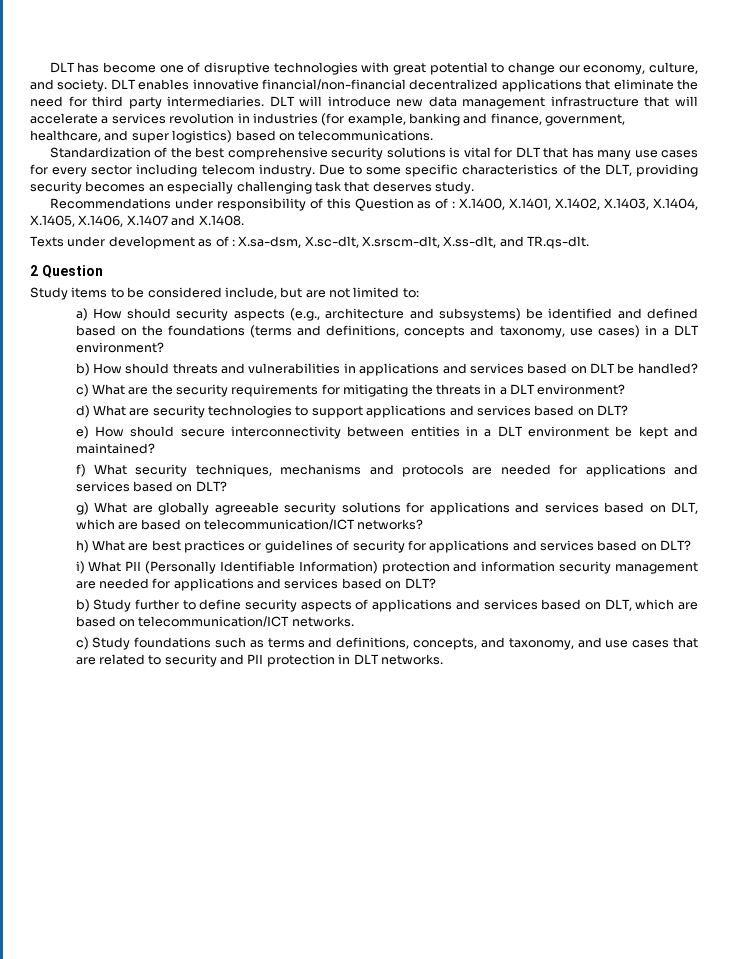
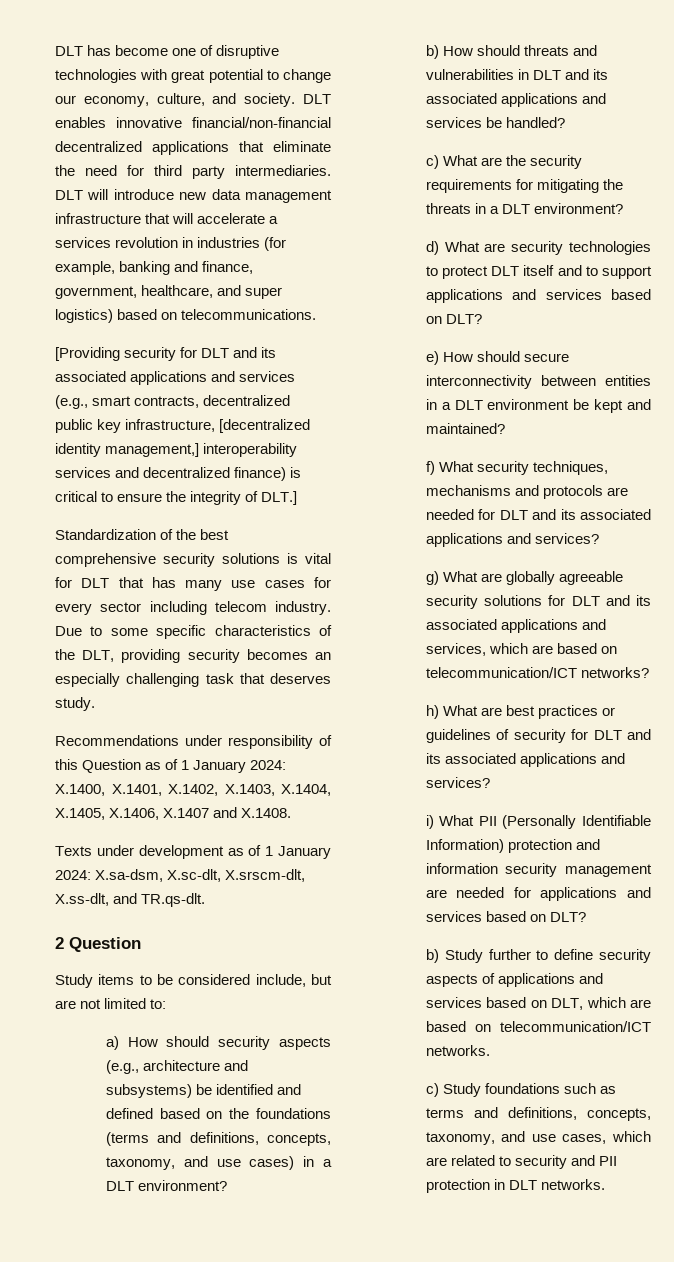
+ [Providing security for DLT and its associated applications and services (e.g., smart contracts, decentralized public key infrastructure, [decentralized identity management,] interoperability services and decentralized finance) is critical to ensure the integrity of DLT.]
- Recommendations under responsibility of this Question as of : X.1400, X.1401, X.1402, X.1403, X.1404, X.1405, X.1406, X.1407 and X.1408.
+ Recommendations under responsibility of this Question as of 1 January 2024: X.1400, X.1401, X.1402, X.1403, X.1404, X.1405, X.1406, X.1407 and X.1408.
- Texts under development as of : X.sa-dsm, X.sc-dlt, X.srscm-dlt, X.ss-dlt, and TR.qs-dlt.
+ Texts under development as of 1 January 2024: X.sa-dsm, X.sc-dlt, X.srscm-dlt, X.ss-dlt, and TR.qs-dlt.
- a) How should security aspects (e.g., architecture and subsystems) be identified and defined based on the foundations (terms and definitions, concepts and taxonomy, use cases) in a DLT environment?
+ a) How should security aspects (e.g., architecture and subsystems) be identified and defined based on the foundations (terms and definitions, concepts, taxonomy, and use cases) in a DLT environment?
- b) How should threats and vulnerabilities in applications and services based on DLT be handled?
+ b) How should threats and vulnerabilities in DLT and its associated applications and services be handled?
- d) What are security technologies to support applications and services based on DLT?
+ d) What are security technologies to protect DLT itself and to support applications and services based on DLT?
- f) What security techniques, mechanisms and protocols are needed for applications and services based on DLT?
+ f) What security techniques, mechanisms and protocols are needed for DLT and its associated applications and services?
- g) What are globally agreeable security solutions for applications and services based on DLT, which are based on telecommunication/ICT networks?
+ g) What are globally agreeable security solutions for DLT and its associated applications and services, which are based on telecommunication/ICT networks?
- h) What are best practices or guidelines of security for applications and services based on DLT?
+ h) What are best practices or guidelines of security for DLT and its associated applications and services?
- c) Study foundations such as terms and definitions, concepts, and taxonomy, and use cases that are related to security and PII protection in DLT networks.
+ c) Study foundations such as terms and definitions, concepts, taxonomy, and use cases, which are related to security and PII protection in DLT networks.

